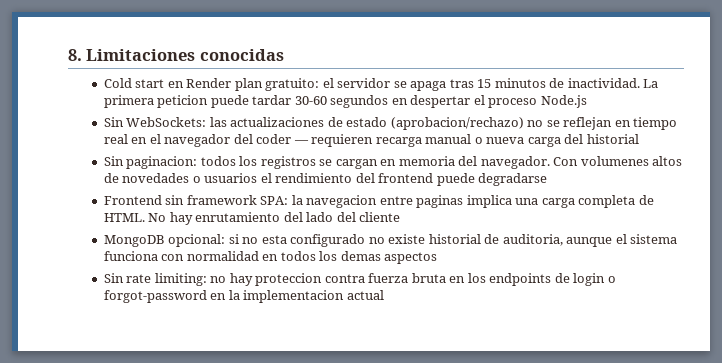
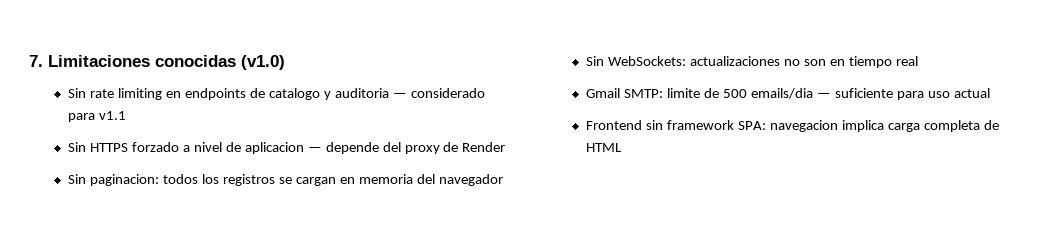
- 8. Limitaciones conocidas
- Cold start en Render plan gratuito: el servidor se apaga tras 15 minutos de inactividad. La primera peticion puede tardar 30-60 segundos en despertar el proceso Node.js
- Sin WebSockets: las actualizaciones de estado (aprobacion/rechazo) no se reflejan en tiempo real en el navegador del coder — requieren recarga manual o nueva carga del historial
+ 7. Limitaciones conocidas (v1.0)
+ Sin rate limiting en endpoints de catalogo y auditoria — considerado para v1.1
+ Sin HTTPS forzado a nivel de aplicacion — depende del proxy de Render
- Sin paginacion: todos los registros se cargan en memoria del navegador. Con volumenes altos de novedades o usuarios el rendimiento del frontend puede degradarse
- Frontend sin framework SPA: la navegacion entre paginas implica una carga completa de HTML. No hay enrutamiento del lado del cliente
- MongoDB opcional: si no esta configurado no existe historial de auditoria, aunque el sistema funciona con normalidad en todos los demas aspectos
- Sin rate limiting: no hay proteccion contra fuerza bruta en los endpoints de login o forgot-password en la implementacion actual
+ Sin paginacion: todos los registros se cargan en memoria del navegador
+ Sin WebSockets: actualizaciones no son en tiempo real
+ Gmail SMTP: limite de 500 emails/dia — suficiente para uso actual
+ Frontend sin framework SPA: navegacion implica carga completa de HTML

